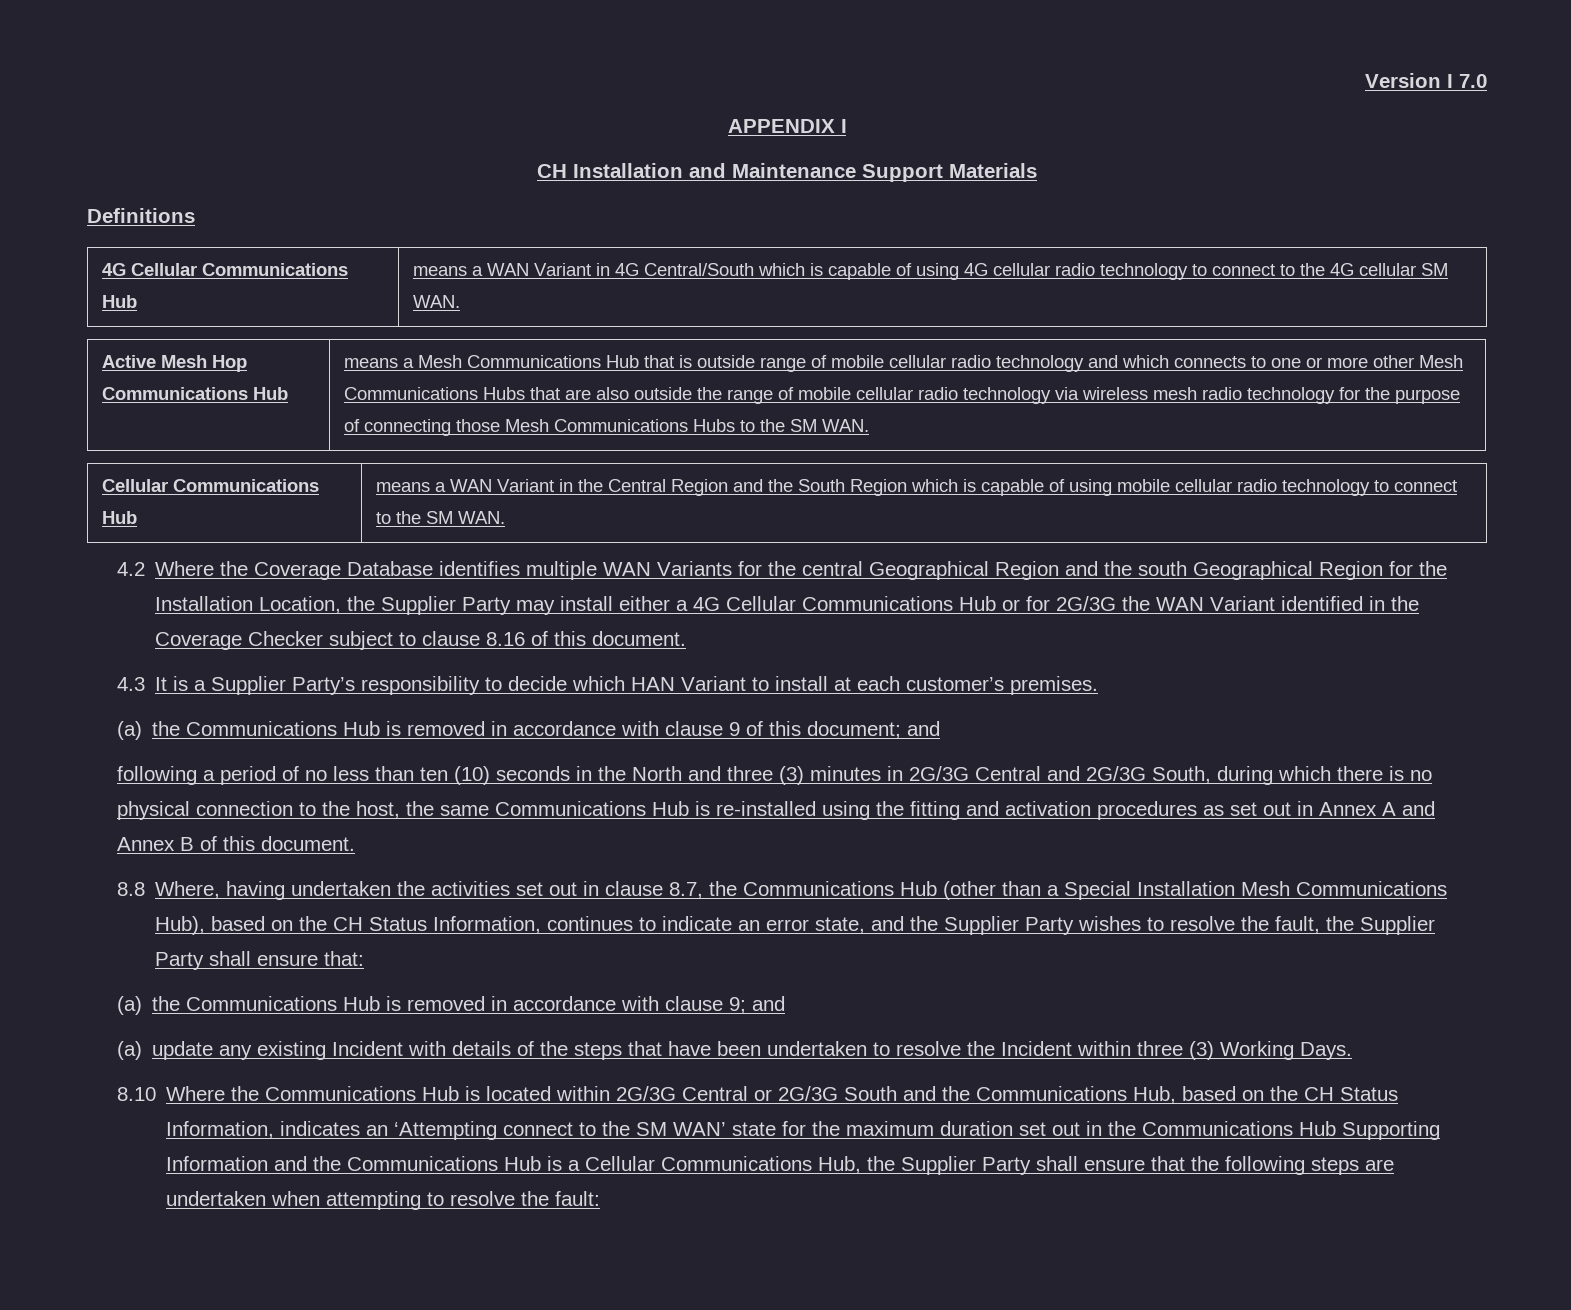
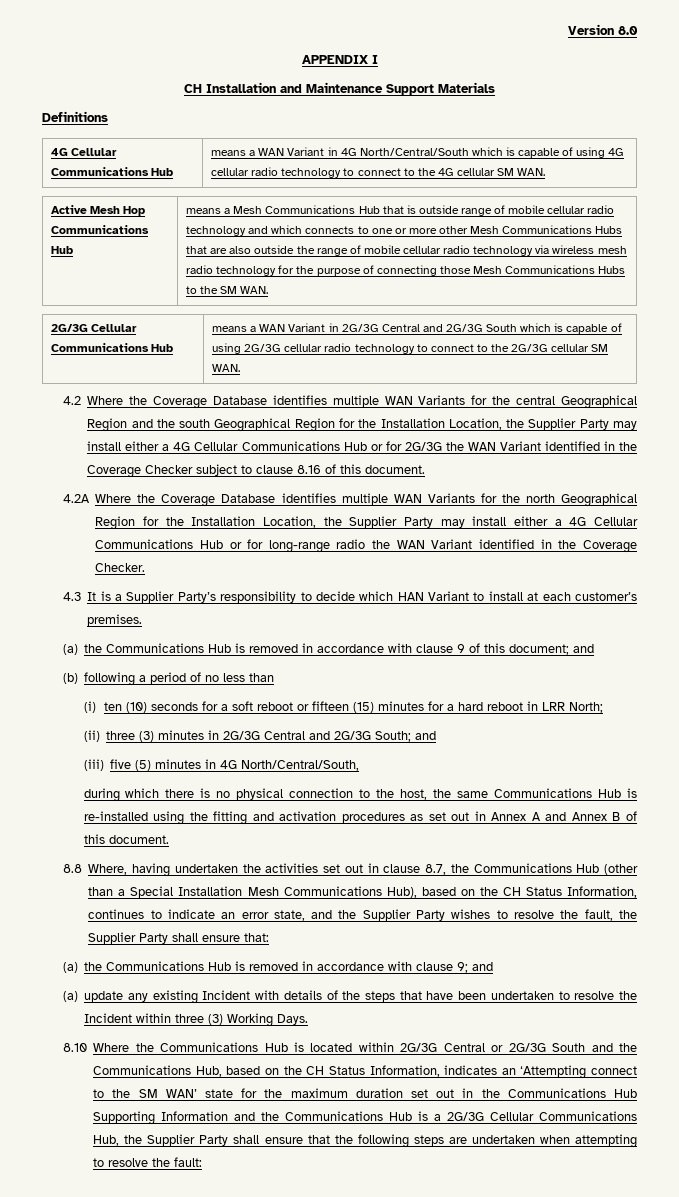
- Version I 7.0
+ Version 8.0
- 4G Cellular Communications Hub | means a WAN Variant in 4G Central/South which is capable of using 4G cellular radio technology to connect to the 4G cellular SM WAN.
+ 4G Cellular Communications Hub | means a WAN Variant in 4G North/Central/South which is capable of using 4G cellular radio technology to connect to the 4G cellular SM WAN.
- Cellular Communications Hub | means a WAN Variant in the Central Region and the South Region which is capable of using mobile cellular radio technology to connect to the SM WAN.
+ 2G/3G Cellular Communications Hub | means a WAN Variant in 2G/3G Central and 2G/3G South which is capable of using 2G/3G cellular radio technology to connect to the 2G/3G cellular SM WAN.
+ 4.2A Where the Coverage Database identifies multiple WAN Variants for the north Geographical Region for the Installation Location, the Supplier Party may install either a 4G Cellular Communications Hub or for long-range radio the WAN Variant identified in the Coverage Checker.
- following a period of no less than ten (10) seconds in the North and three (3) minutes in 2G/3G Central and 2G/3G South, during which there is no physical connection to the host, the same Communications Hub is re-installed using the fitting and activation procedures as set out in Annex A and Annex B of this document.
+ (b) following a period of no less than
+ (i) ten (10) seconds for a soft reboot or fifteen (15) minutes for a hard reboot in LRR North;
+ (ii) three (3) minutes in 2G/3G Central and 2G/3G South; and
+ (iii) five (5) minutes in 4G North/Central/South,
+ during which there is no physical connection to the host, the same Communications Hub is re-installed using the fitting and activation procedures as set out in Annex A and Annex B of this document.
- 8.10 Where the Communications Hub is located within 2G/3G Central or 2G/3G South and the Communications Hub, based on the CH Status Information, indicates an ‘Attempting connect to the SM WAN’ state for the maximum duration set out in the Communications Hub Supporting Information and the Communications Hub is a Cellular Communications Hub, the Supplier Party shall ensure that the following steps are undertaken when attempting to resolve the fault:
+ 8.10 Where the Communications Hub is located within 2G/3G Central or 2G/3G South and the Communications Hub, based on the CH Status Information, indicates an ‘Attempting connect to the SM WAN’ state for the maximum duration set out in the Communications Hub Supporting Information and the Communications Hub is a 2G/3G Cellular Communications Hub, the Supplier Party shall ensure that the following steps are undertaken when attempting to resolve the fault:

